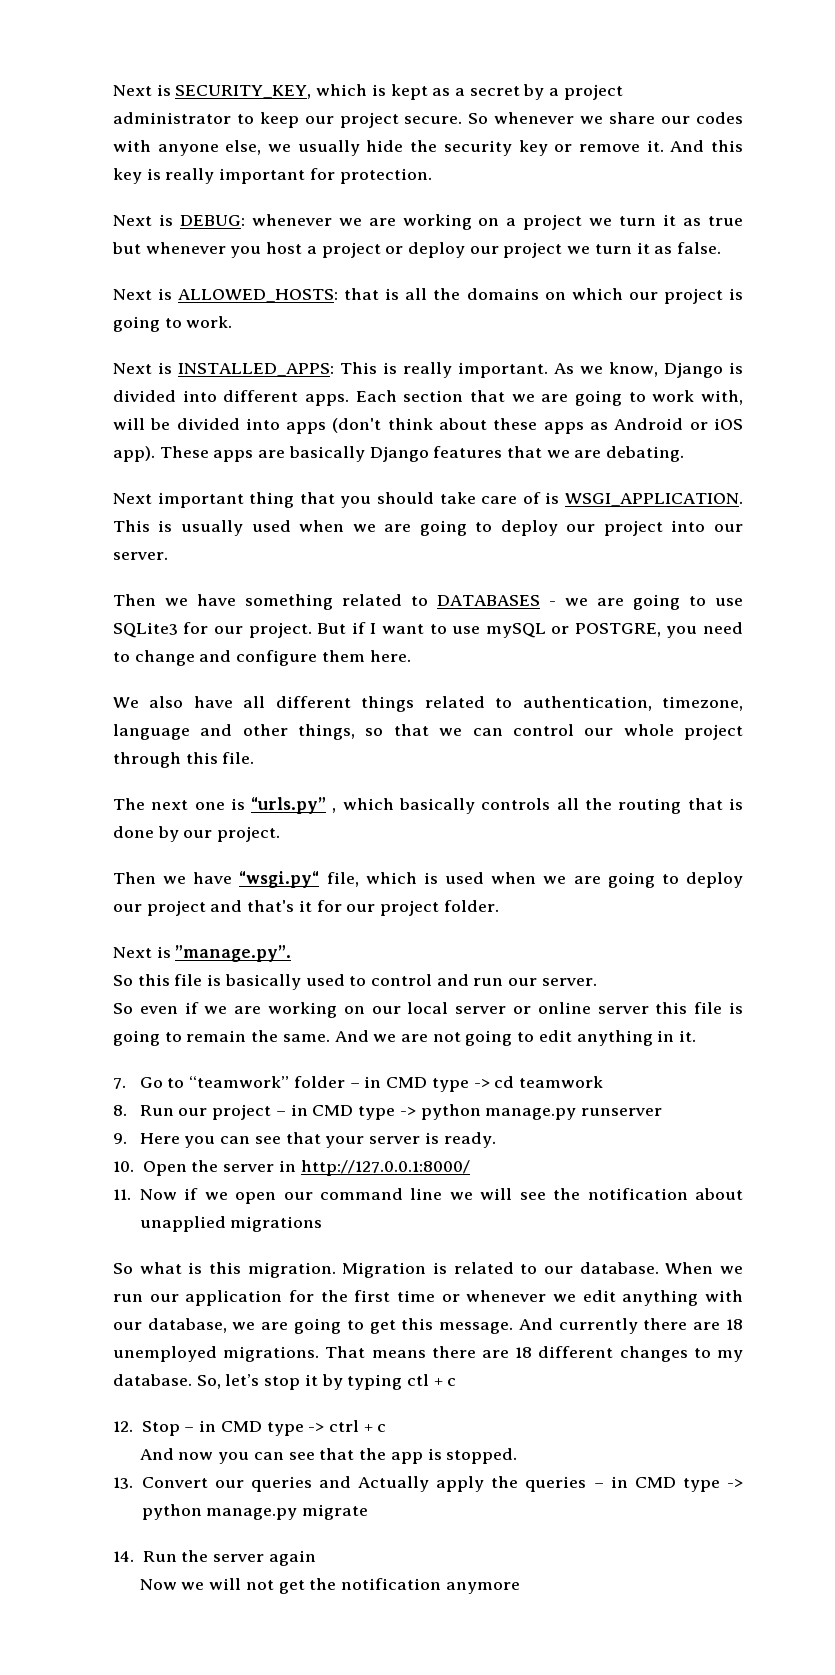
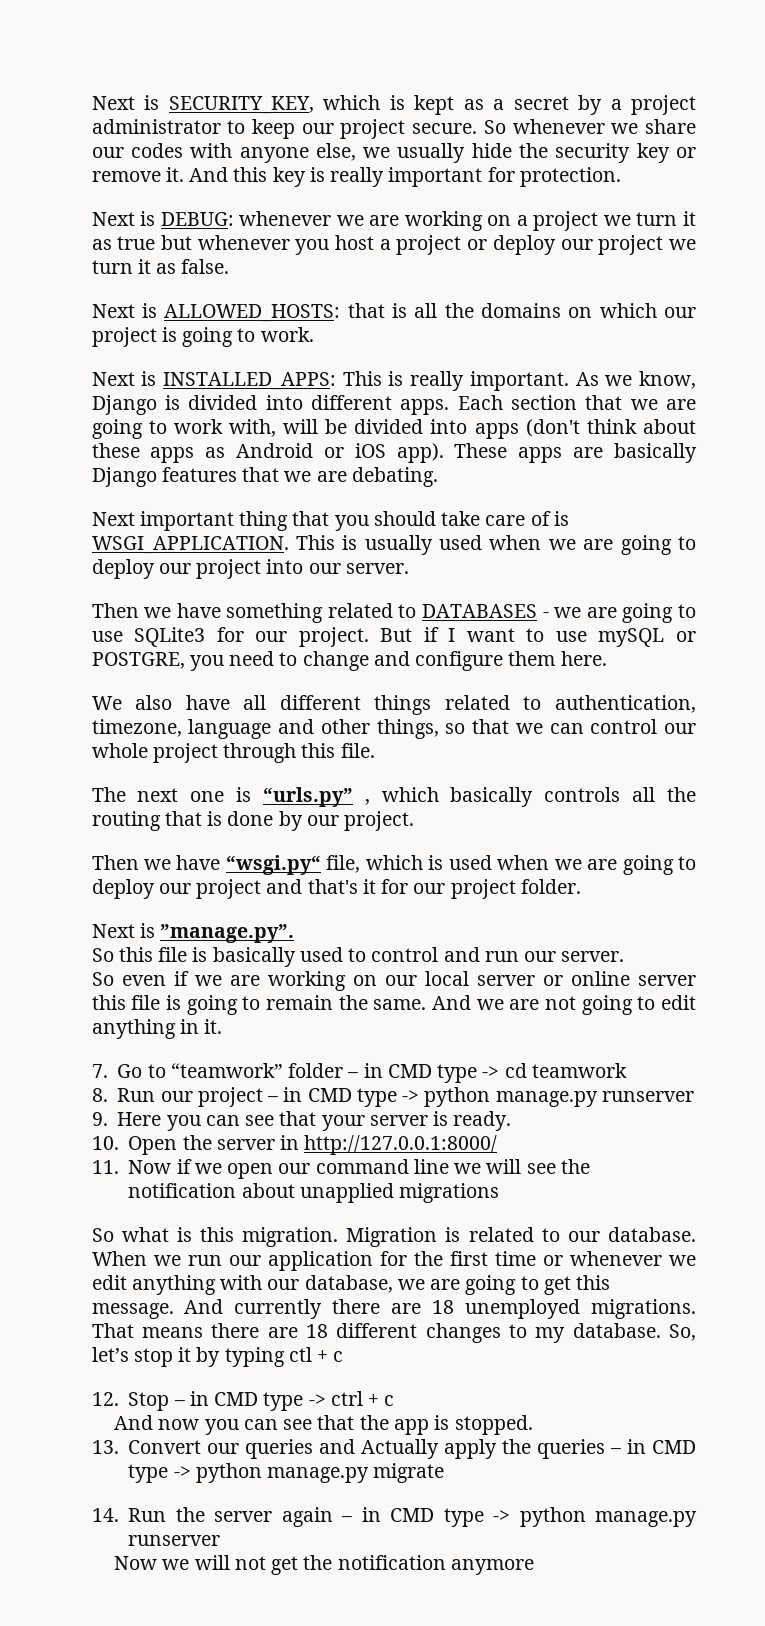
- 14. Run the server again
+ 14. Run the server again – in CMD type -> python manage.py runserver

